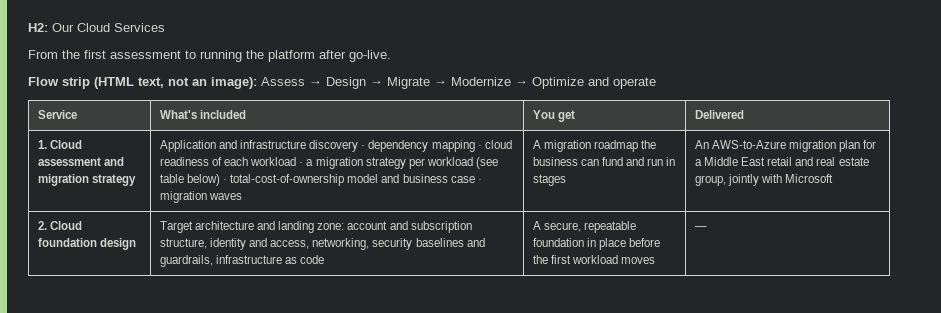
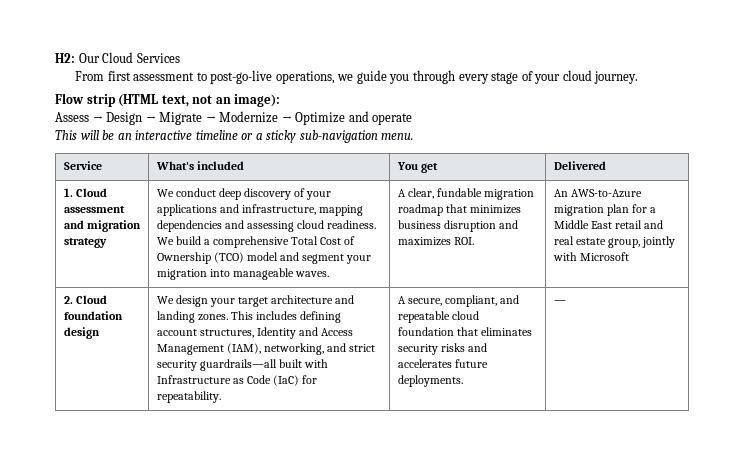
- From the first assessment to running the platform after go-live.
+ From first assessment to post-go-live operations, we guide you through every stage of your cloud journey.
- Flow strip (HTML text, not an image): Assess → Design → Migrate → Modernize → Optimize and operate
+ Flow strip (HTML text, not an image):
+ Assess → Design → Migrate → Modernize → Optimize and operate
+ This will be an interactive timeline or a sticky sub-navigation menu.
- Application and infrastructure discovery · dependency mapping · cloud readiness of each workload · a migration strategy per workload (see table below) · total-cost-of-ownership model and business case · migration waves | A migration roadmap the business can fund and run in stages
+ We conduct deep discovery of your applications and infrastructure, mapping dependencies and assessing cloud readiness. We build a comprehensive Total Cost of Ownership (TCO) model and segment your migration into manageable waves. | A clear, fundable migration roadmap that minimizes business disruption and maximizes ROI.
- Target architecture and landing zone: account and subscription structure, identity and access, networking, security baselines and guardrails, infrastructure as code | A secure, repeatable foundation in place before the first workload moves
+ We design your target architecture and landing zones. This includes defining account structures, Identity and Access Management (IAM), networking, and strict security guardrails—all built with Infrastructure as Code (IaC) for repeatability. | A secure, compliant, and repeatable cloud foundation that eliminates security risks and accelerates future deployments.

